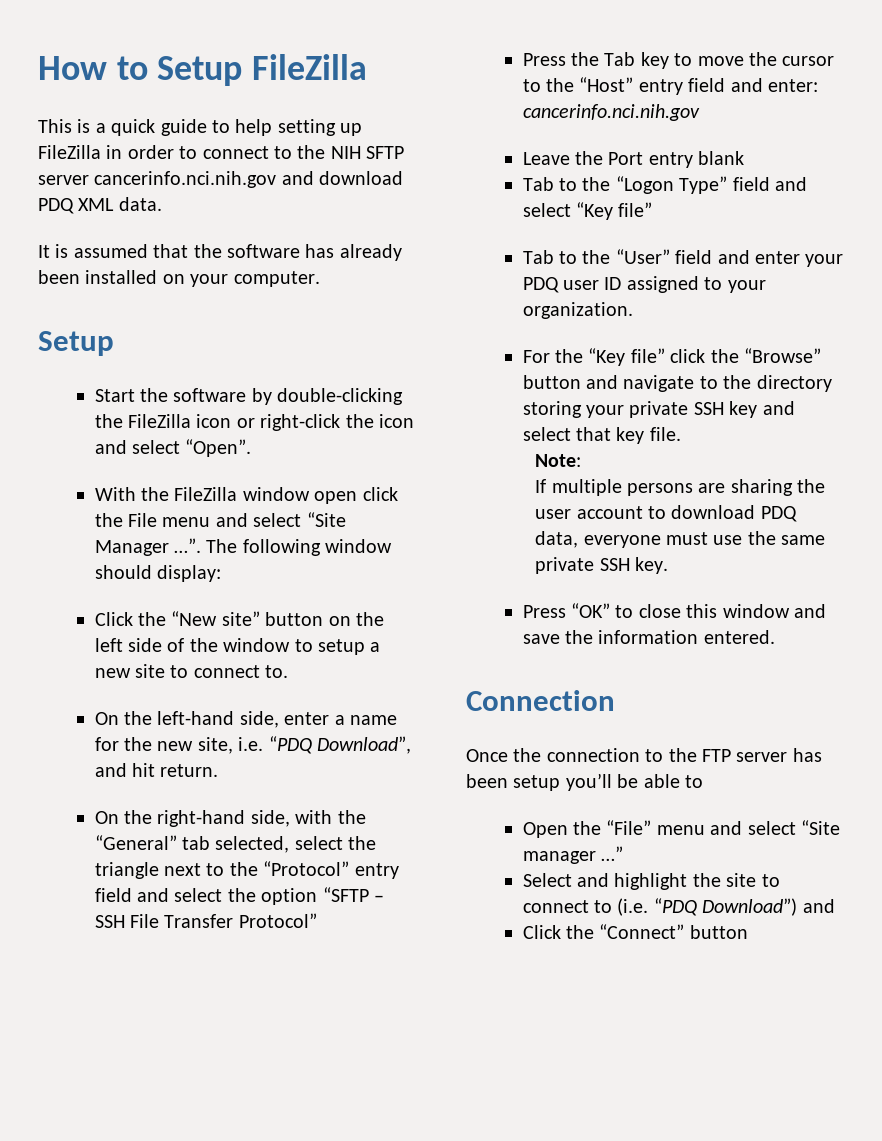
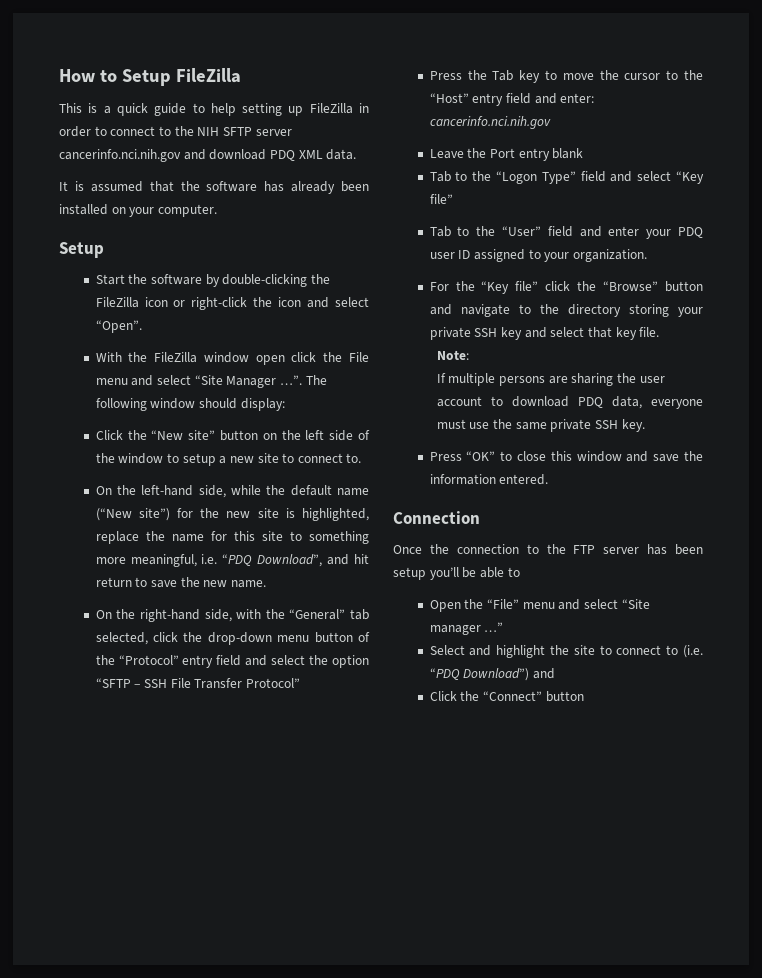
- On the left-hand side, enter a name for the new site, i.e. “PDQ Download”, and hit return.
+ On the left-hand side, while the default name (“New site”) for the new site is highlighted, replace the name for this site to something more meaningful, i.e. “PDQ Download”, and hit return to save the new name.
- On the right-hand side, with the “General” tab selected, select the triangle next to the “Protocol” entry field and select the option “SFTP – SSH File Transfer Protocol”
+ On the right-hand side, with the “General” tab selected, click the drop-down menu button of the “Protocol” entry field and select the option “SFTP – SSH File Transfer Protocol”

